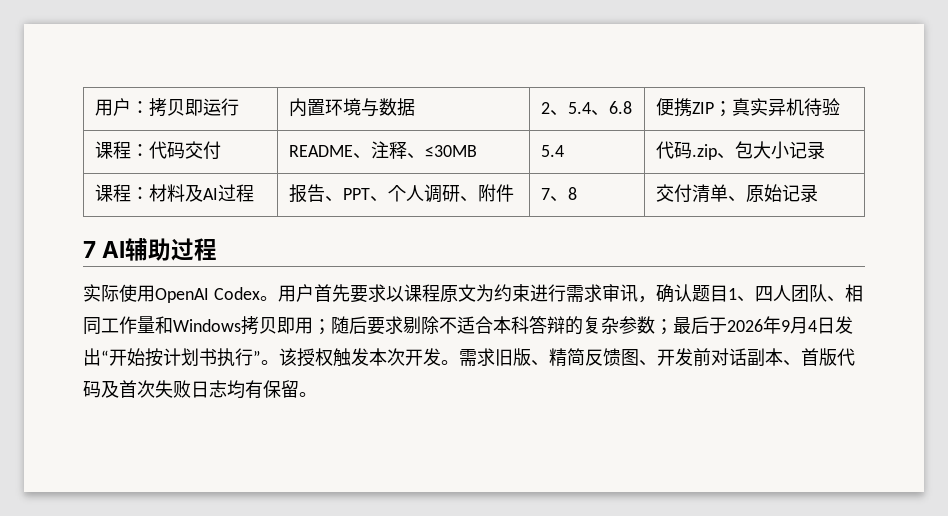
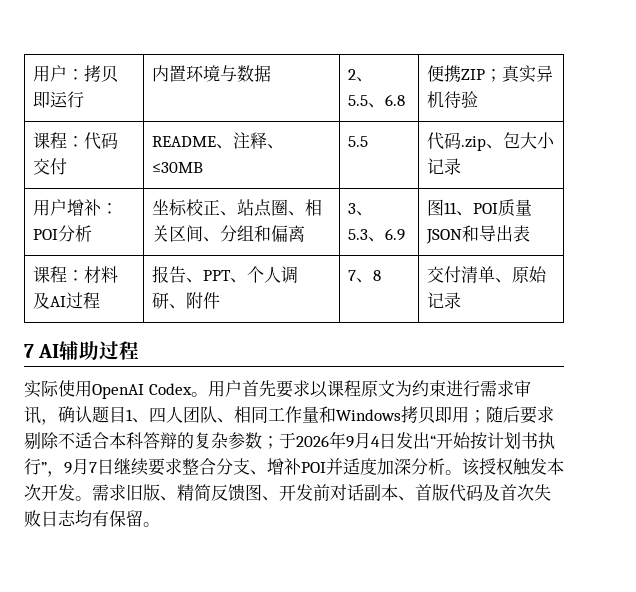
- 用户：拷贝即运行 | 内置环境与数据 | 2、5.4、6.8 | 便携ZIP；真实异机待验
+ 用户：拷贝即运行 | 内置环境与数据 | 2、5.5、6.8 | 便携ZIP；真实异机待验
- 课程：代码交付 | README、注释、≤30MB | 5.4 | 代码.zip、包大小记录
+ 课程：代码交付 | README、注释、≤30MB | 5.5 | 代码.zip、包大小记录
+ 用户增补：POI分析 | 坐标校正、站点圈、相关区间、分组和偏离 | 3、5.3、6.9 | 图11、POI质量JSON和导出表
- 用户首先要求以课程原文为约束进行需求审讯，确认题目1、四人团队、相同工作量和Windows拷贝即用；随后要求剔除不适合本科答辩的复杂参数；最后于2026年9月4日发出“开始按计划书执行”。
+ 用户首先要求以课程原文为约束进行需求审讯，确认题目1、四人团队、相同工作量和Windows拷贝即用；随后要求剔除不适合本科答辩的复杂参数；于2026年9月4日发出“开始按计划书执行”，9月7日继续要求整合分支、增补POI并适度加深分析。

